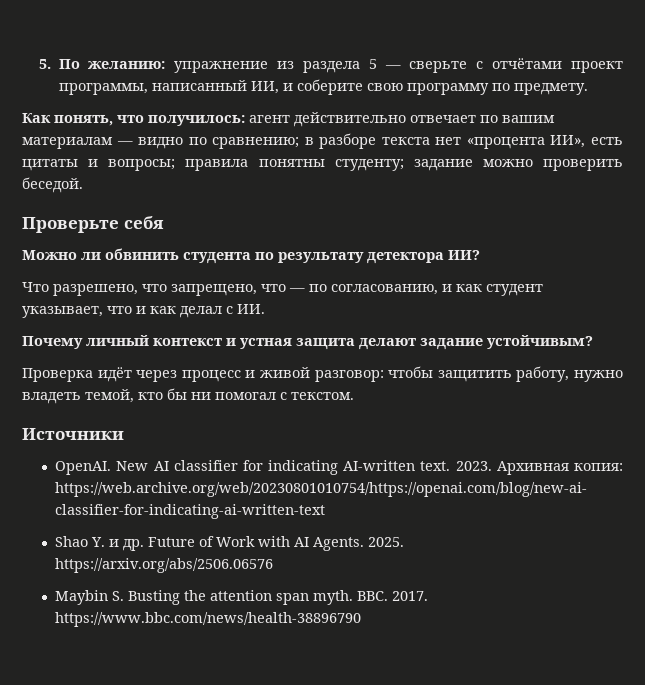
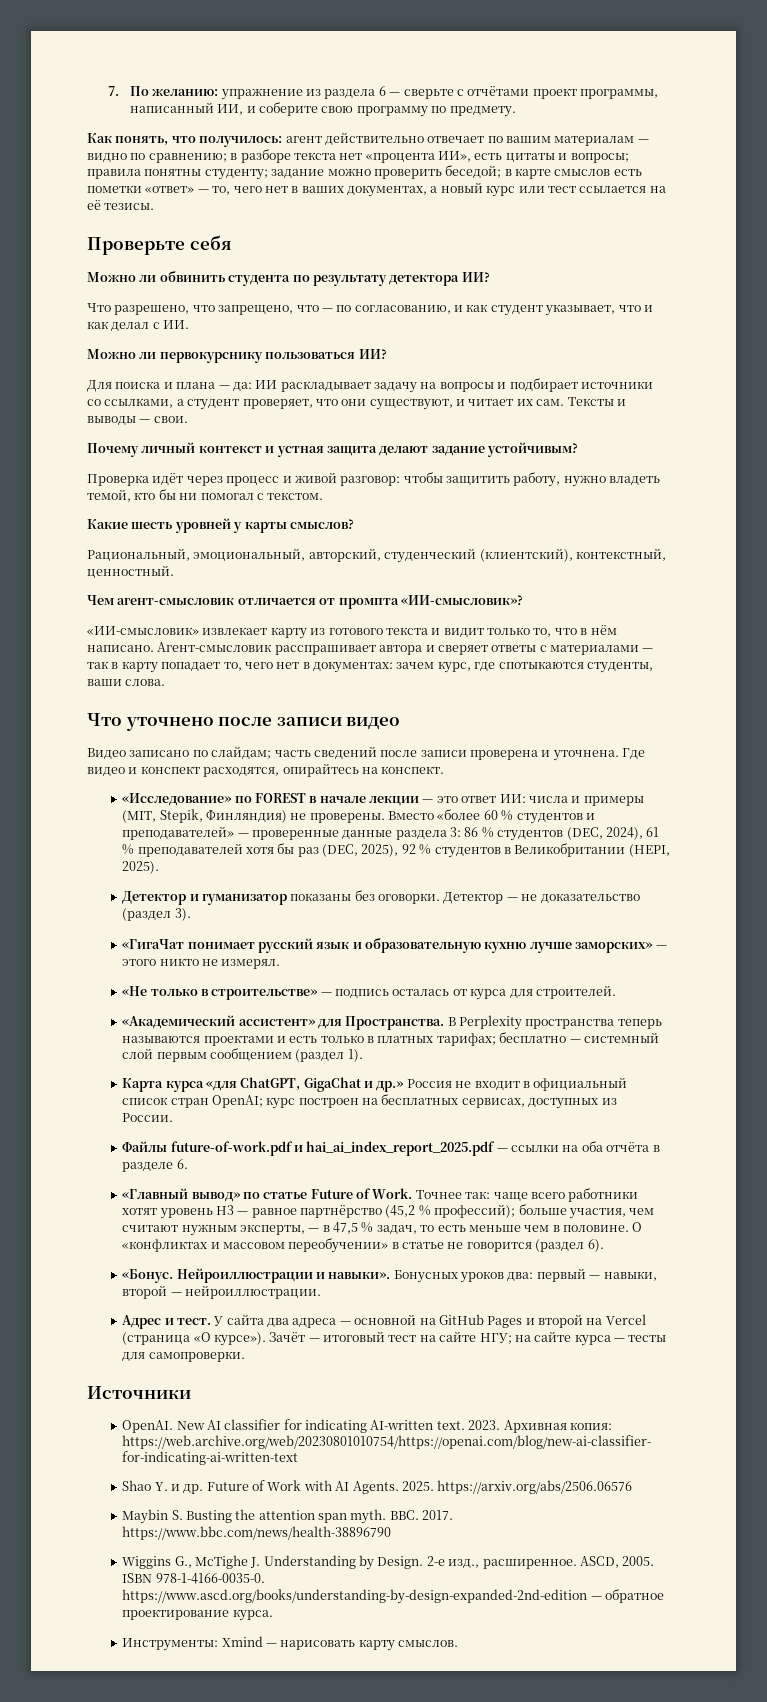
- 5. По желанию: упражнение из раздела 5 — сверьте с отчётами проект программы, написанный ИИ, и соберите свою программу по предмету.
+ 7. По желанию: упражнение из раздела 6 — сверьте с отчётами проект программы, написанный ИИ, и соберите свою программу по предмету.
- Как понять, что получилось: агент действительно отвечает по вашим материалам — видно по сравнению; в разборе текста нет «процента ИИ», есть цитаты и вопросы; правила понятны студенту; задание можно проверить беседой.
+ Как понять, что получилось: агент действительно отвечает по вашим материалам — видно по сравнению; в разборе текста нет «процента ИИ», есть цитаты и вопросы; правила понятны студенту; задание можно проверить беседой; в карте смыслов есть пометки «ответ» — то, чего нет в ваших документах, а новый курс или тест ссылается на её тезисы.
+ Можно ли первокурснику пользоваться ИИ?
+ Для поиска и плана — да: ИИ раскладывает задачу на вопросы и подбирает источники со ссылками, а студент проверяет, что они существуют, и читает их сам. Тексты и выводы — свои.
+ Какие шесть уровней у карты смыслов?
+ Рациональный, эмоциональный, авторский, студенческий (клиентский), контекстный, ценностный.
+ Чем агент-смысловик отличается от промпта «ИИ-смысловик»?
+ «ИИ-смысловик» извлекает карту из готового текста и видит только то, что в нём написано. Агент-смысловик расспрашивает автора и сверяет ответы с материалами — так в карту попадает то, чего нет в документах: зачем курс, где спотыкаются студенты, ваши слова.
+ Что уточнено после записи видео
+ Видео записано по слайдам; часть сведений после записи проверена и уточнена. Где видео и конспект расходятся, опирайтесь на конспект.
+ «Исследование» по FOREST в начале лекции — это ответ ИИ: числа и примеры (MIT, Stepik, Финляндия) не проверены. Вместо «более 60 % студентов и преподавателей» — проверенные данные раздела 3: 86 % студентов (DEC, 2024), 61 % преподавателей хотя бы раз (DEC, 2025), 92 % студентов в Великобритании (HEPI, 2025).
+ Детектор и гуманизатор показаны без оговорки. Детектор — не доказательство (раздел 3).
+ «ГигаЧат понимает русский язык и образовательную кухню лучше заморских» — этого никто не измерял.
+ «Не только в строительстве» — подпись осталась от курса для строителей.
+ «Академический ассистент» для Пространства. В Perplexity пространства теперь называются проектами и есть только в платных тарифах; бесплатно — системный слой первым сообщением (раздел 1).
+ Карта курса «для ChatGPT, GigaChat и др.» Россия не входит в официальный список стран OpenAI; курс построен на бесплатных сервисах, доступных из России.
+ Файлы future-of-work.pdf и hai_ai_index_report_2025.pdf — ссылки на оба отчёта в разделе 6.
+ «Главный вывод» по статье Future of Work. Точнее так: чаще всего работники хотят уровень H3 — равное партнёрство (45,2 % профессий); больше участия, чем считают нужным эксперты, — в 47,5 % задач, то есть меньше чем в половине. О «конфликтах и массовом переобучении» в статье не говорится (раздел 6).
+ «Бонус. Нейроиллюстрации и навыки». Бонусных уроков два: первый — навыки, второй — нейроиллюстрации.
+ Адрес и тест. У сайта два адреса — основной на GitHub Pages и второй на Vercel (страница «О курсе»). Зачёт — итоговый тест на сайте НГУ; на сайте курса — тесты для самопроверки.
+ Wiggins G., McTighe J. Understanding by Design. 2-е изд., расширенное. ASCD, 2005. ISBN 978-1-4166-0035-0. https://www.ascd.org/books/understanding-by-design-expanded-2nd-edition — обратное проектирование курса.
+ Инструменты: Xmind — нарисовать карту смыслов.

